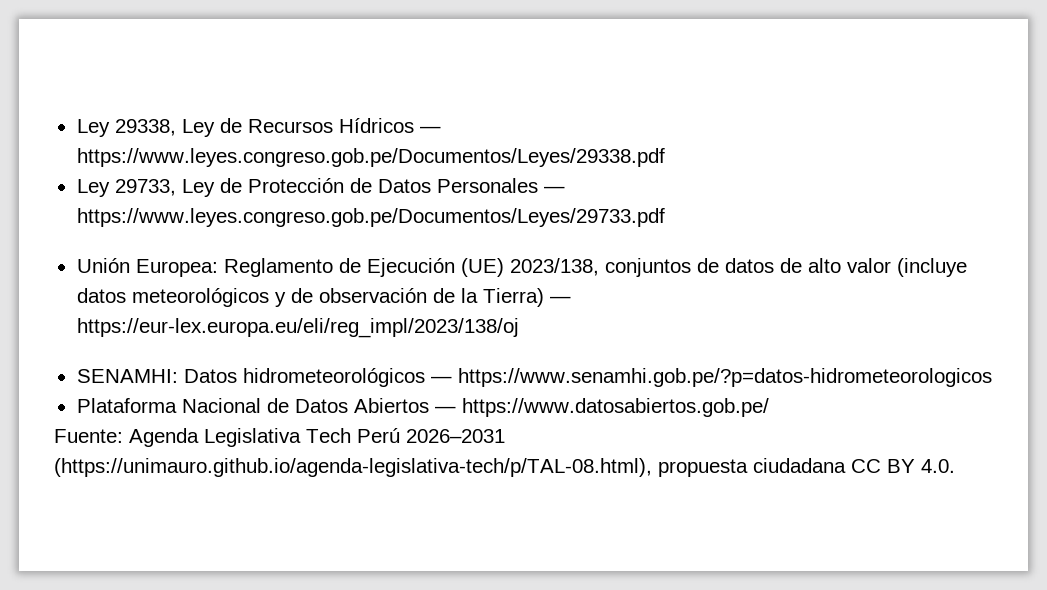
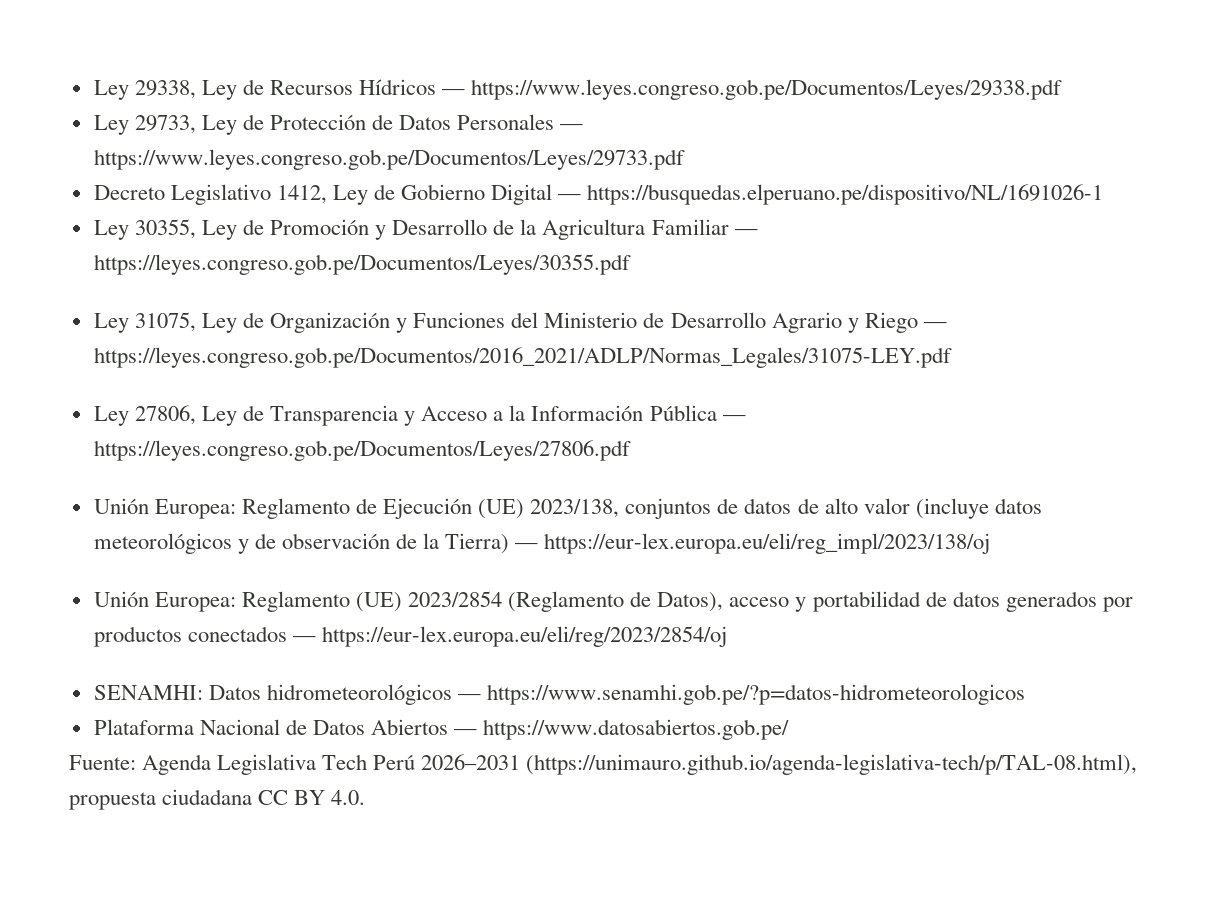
+ Decreto Legislativo 1412, Ley de Gobierno Digital — https://busquedas.elperuano.pe/dispositivo/NL/1691026-1
+ Ley 30355, Ley de Promoción y Desarrollo de la Agricultura Familiar — https://leyes.congreso.gob.pe/Documentos/Leyes/30355.pdf
+ Ley 31075, Ley de Organización y Funciones del Ministerio de Desarrollo Agrario y Riego — https://leyes.congreso.gob.pe/Documentos/2016_2021/ADLP/Normas_Legales/31075-LEY.pdf
+ Ley 27806, Ley de Transparencia y Acceso a la Información Pública — https://leyes.congreso.gob.pe/Documentos/Leyes/27806.pdf
+ Unión Europea: Reglamento (UE) 2023/2854 (Reglamento de Datos), acceso y portabilidad de datos generados por productos conectados — https://eur-lex.europa.eu/eli/reg/2023/2854/oj

